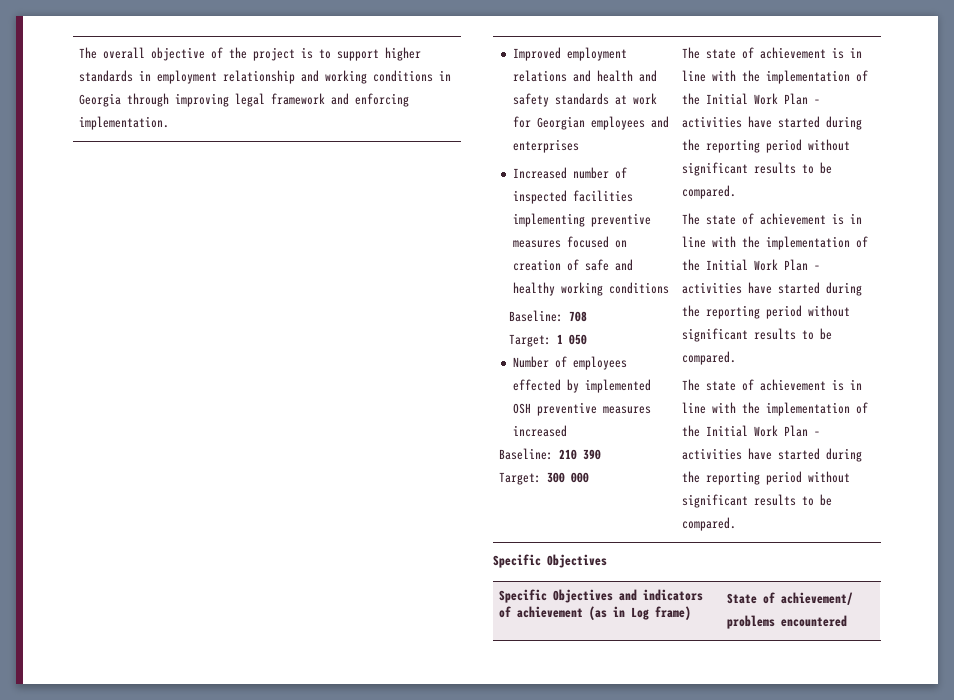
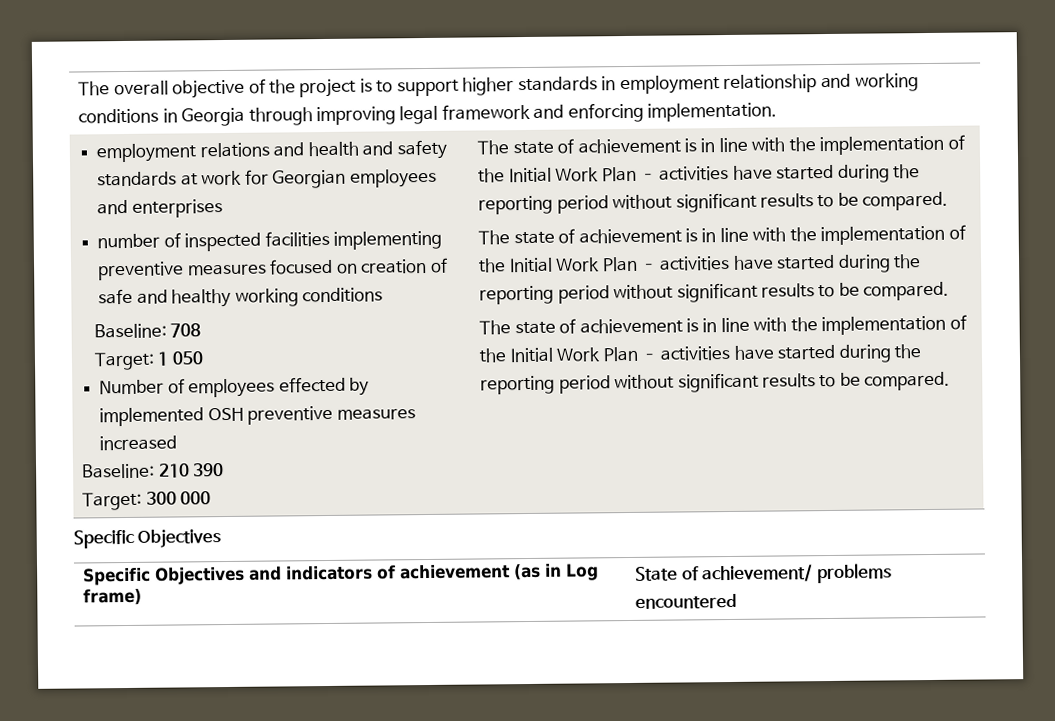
- Improved employment relations and health and safety standards at work for Georgian employees and enterprises
+ employment relations and health and safety standards at work for Georgian employees and enterprises
- Increased number of inspected facilities implementing preventive measures focused on creation of safe and healthy working conditions
+ number of inspected facilities implementing preventive measures focused on creation of safe and healthy working conditions

